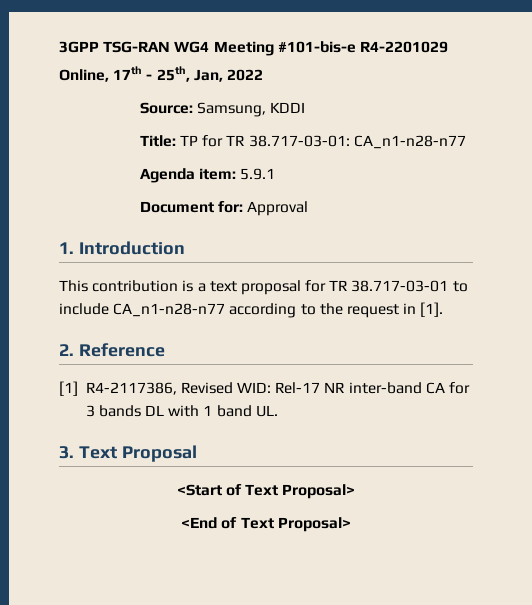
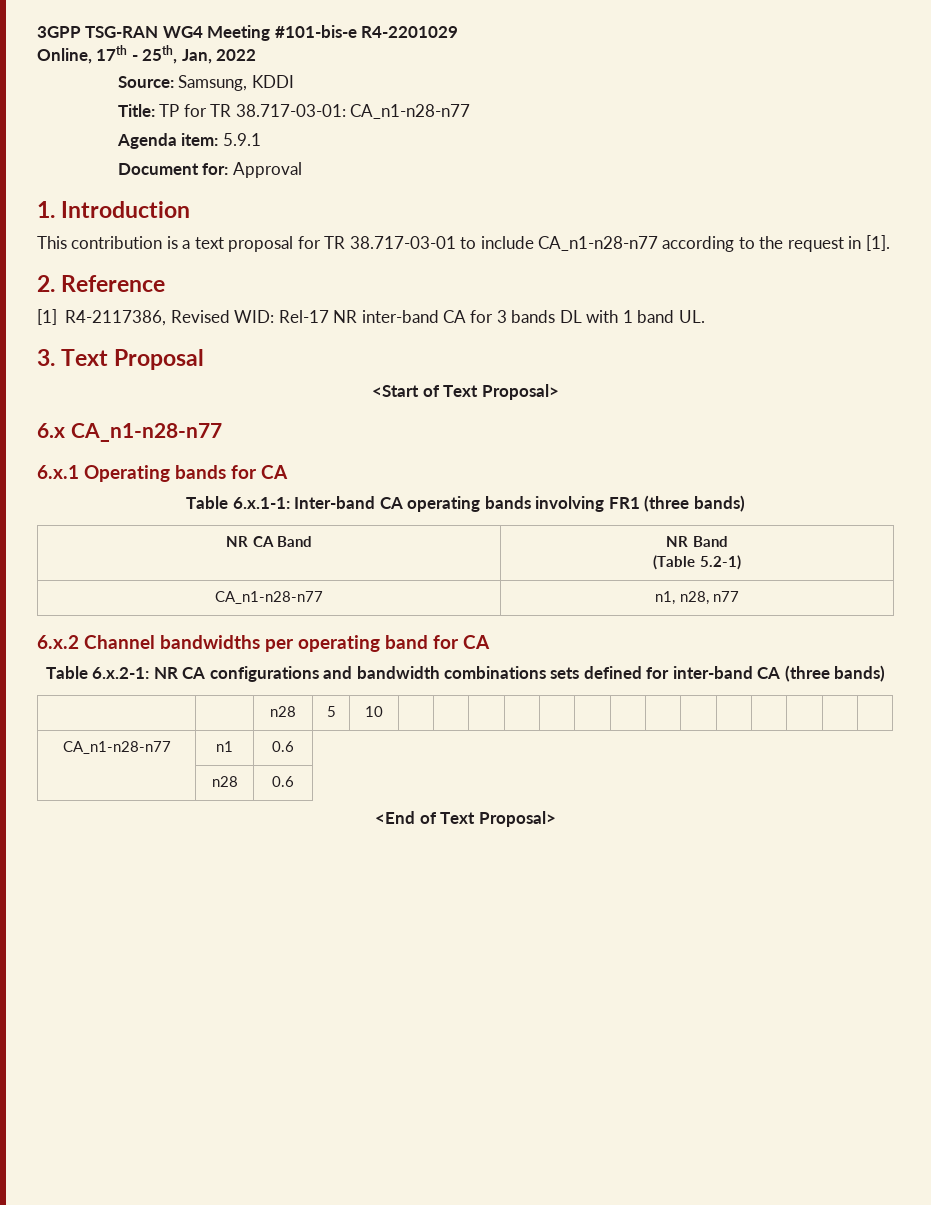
+ 6.x CA_n1-n28-n77
+ 6.x.1 Operating bands for CA
+ Table 6.x.1-1: Inter-band CA operating bands involving FR1 (three bands)
+ NR CA Band | NR Band
+ (Table 5.2-1)
+ CA_n1-n28-n77 | n1, n28, n77
+ 6.x.2 Channel bandwidths per operating band for CA
+ Table 6.x.2-1: NR CA configurations and bandwidth combinations sets defined for inter-band CA (three bands)
+ | | n28 | 5 | 10 | | | | | | | | | | | | | |
+ CA_n1-n28-n77 | n1 | 0.6
+ | n28 | 0.6

